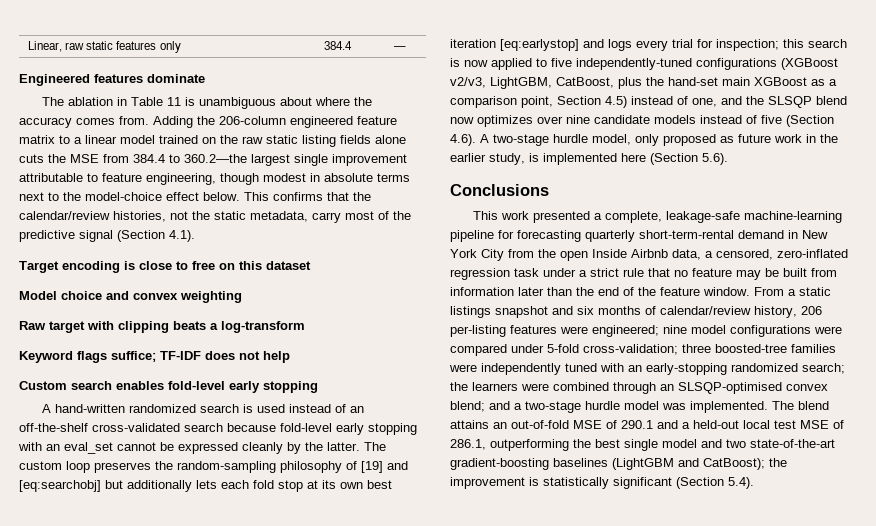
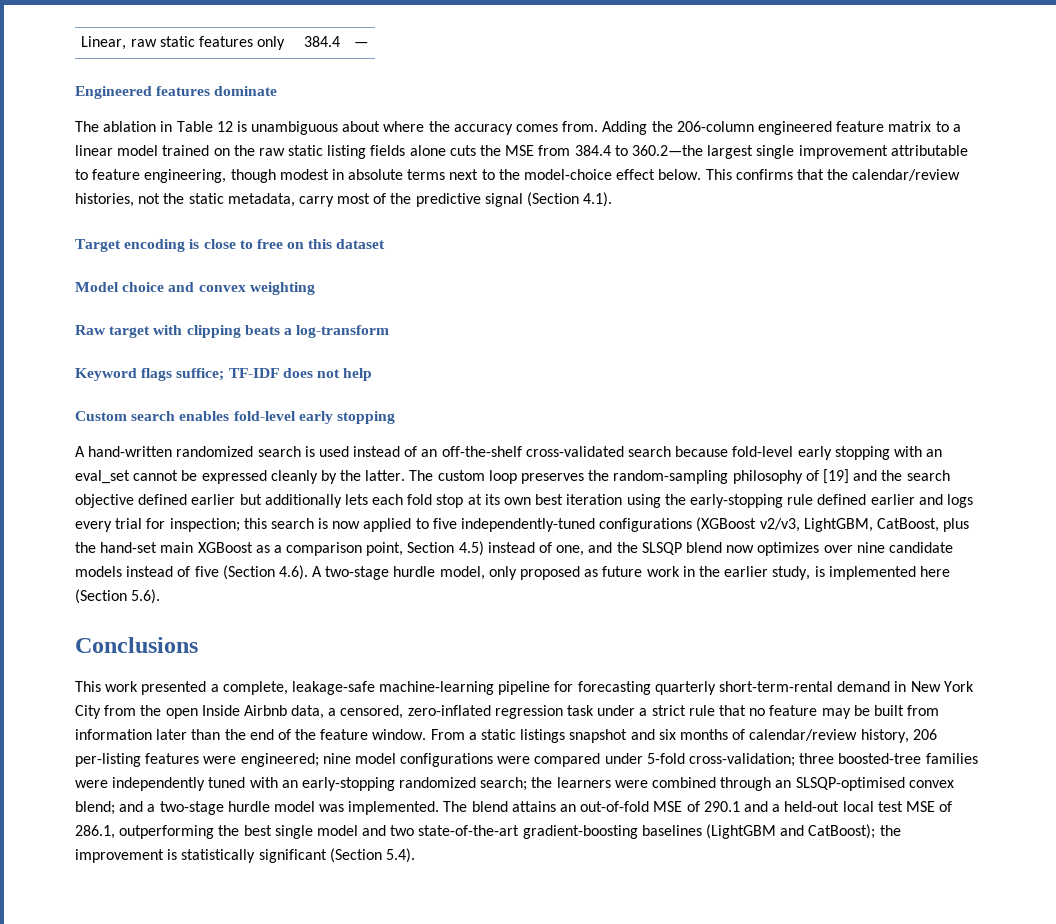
- The ablation in Table 11 is unambiguous about where the accuracy comes from.
+ The ablation in Table 12 is unambiguous about where the accuracy comes from.
- The custom loop preserves the random-sampling philosophy of [19] and [eq:searchobj] but additionally lets each fold stop at its own best iteration [eq:earlystop] and logs every trial for inspection;
+ The custom loop preserves the random-sampling philosophy of [19] and the search objective defined earlier but additionally lets each fold stop at its own best iteration using the early-stopping rule defined earlier and logs every trial for inspection;

